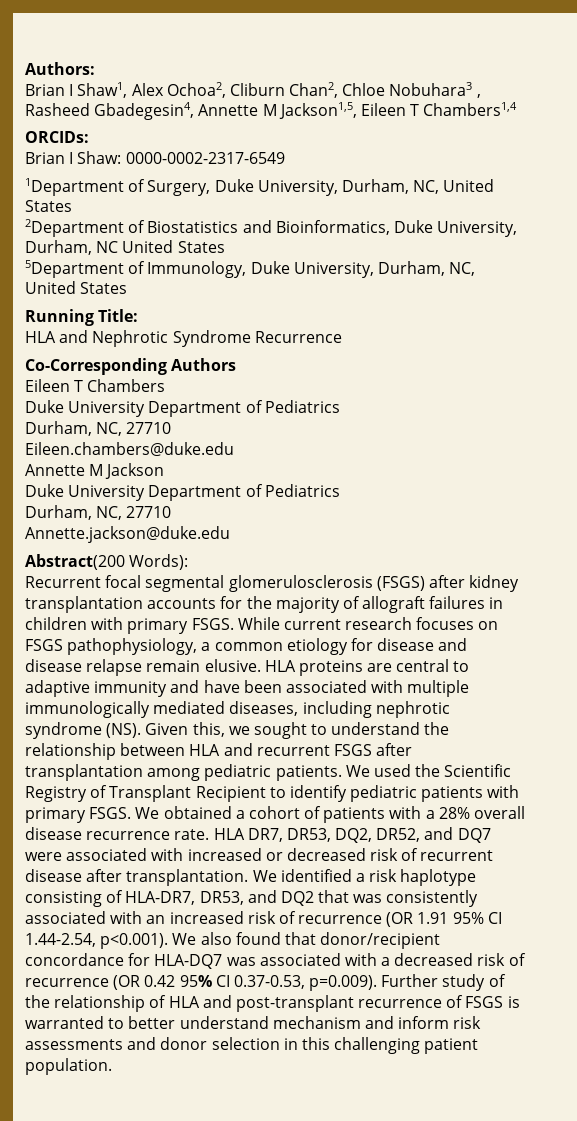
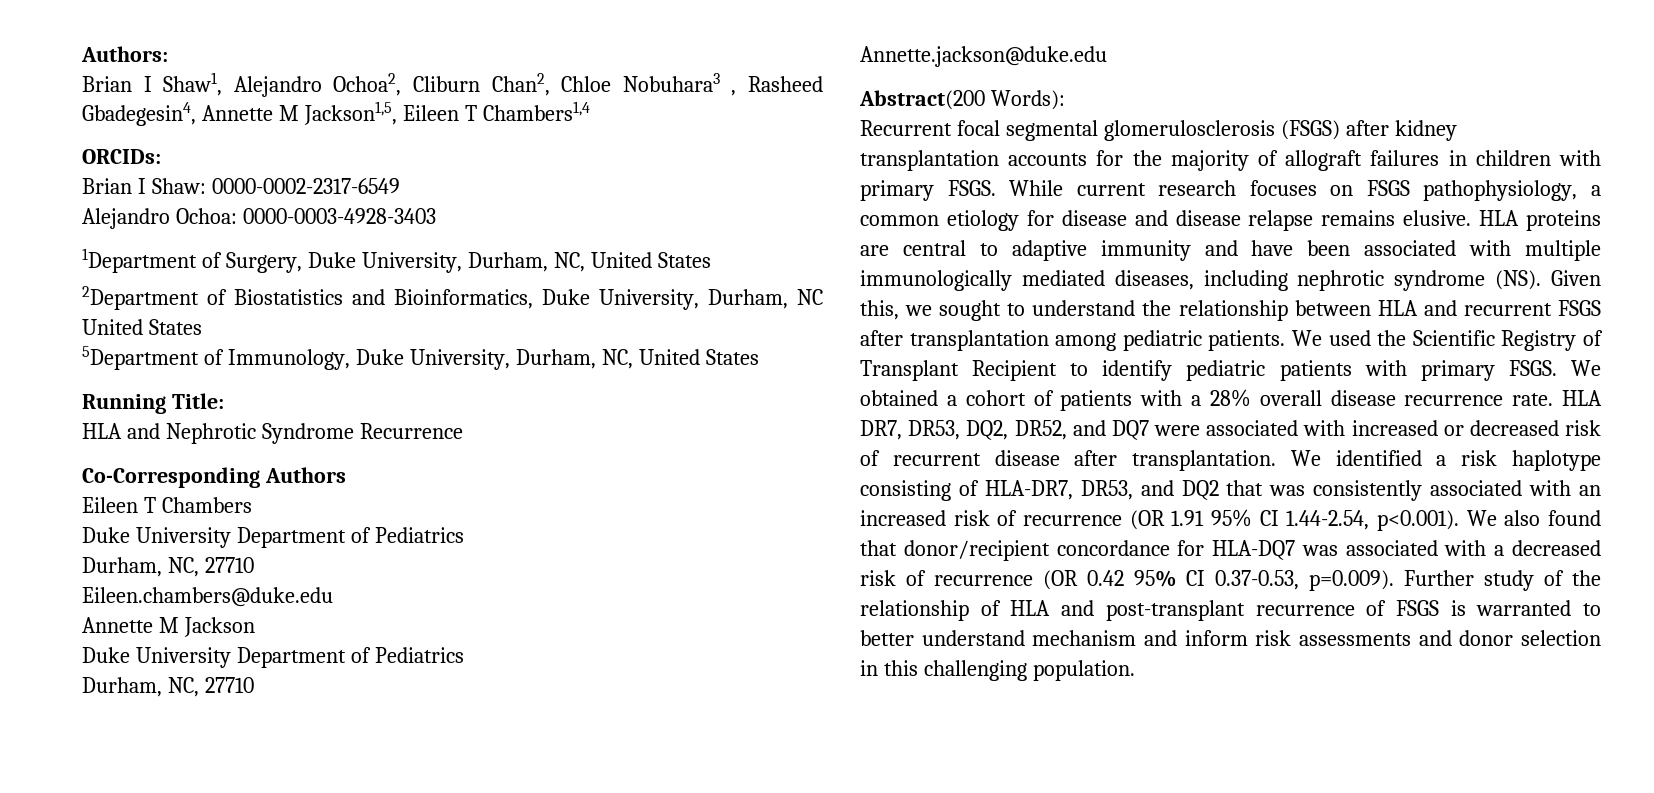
- Brian I Shaw1, Alex Ochoa2, Cliburn Chan2, Chloe Nobuhara3 , Rasheed Gbadegesin4, Annette M Jackson1,5, Eileen T Chambers1,4
+ Brian I Shaw1, Alejandro Ochoa2, Cliburn Chan2, Chloe Nobuhara3 , Rasheed Gbadegesin4, Annette M Jackson1,5, Eileen T Chambers1,4
+ Alejandro Ochoa: 0000-0003-4928-3403
- While current research focuses on FSGS pathophysiology, a common etiology for disease and disease relapse remain elusive.
+ While current research focuses on FSGS pathophysiology, a common etiology for disease and disease relapse remains elusive.
- We identified a risk haplotype consisting of HLA-DR7, DR53, and DQ2 that was consistently associated with an increased risk of recurrence (OR 1.91 95% CI 1.44-2.54, p<0.001). We also found that donor/recipient concordance for HLA-DQ7 was associated with a decreased risk of recurrence (OR 0.42 95% CI 0.37-0.53, p=0.009). Further study of the relationship of HLA and post-transplant recurrence of FSGS is warranted to better understand mechanism and inform risk assessments and donor selection in this challenging patient population.
+ We identified a risk haplotype consisting of HLA-DR7, DR53, and DQ2 that was consistently associated with an increased risk of recurrence (OR 1.91 95% CI 1.44-2.54, p<0.001). We also found that donor/recipient concordance for HLA-DQ7 was associated with a decreased risk of recurrence (OR 0.42 95% CI 0.37-0.53, p=0.009). Further study of the relationship of HLA and post-transplant recurrence of FSGS is warranted to better understand mechanism and inform risk assessments and donor selection in this challenging population.

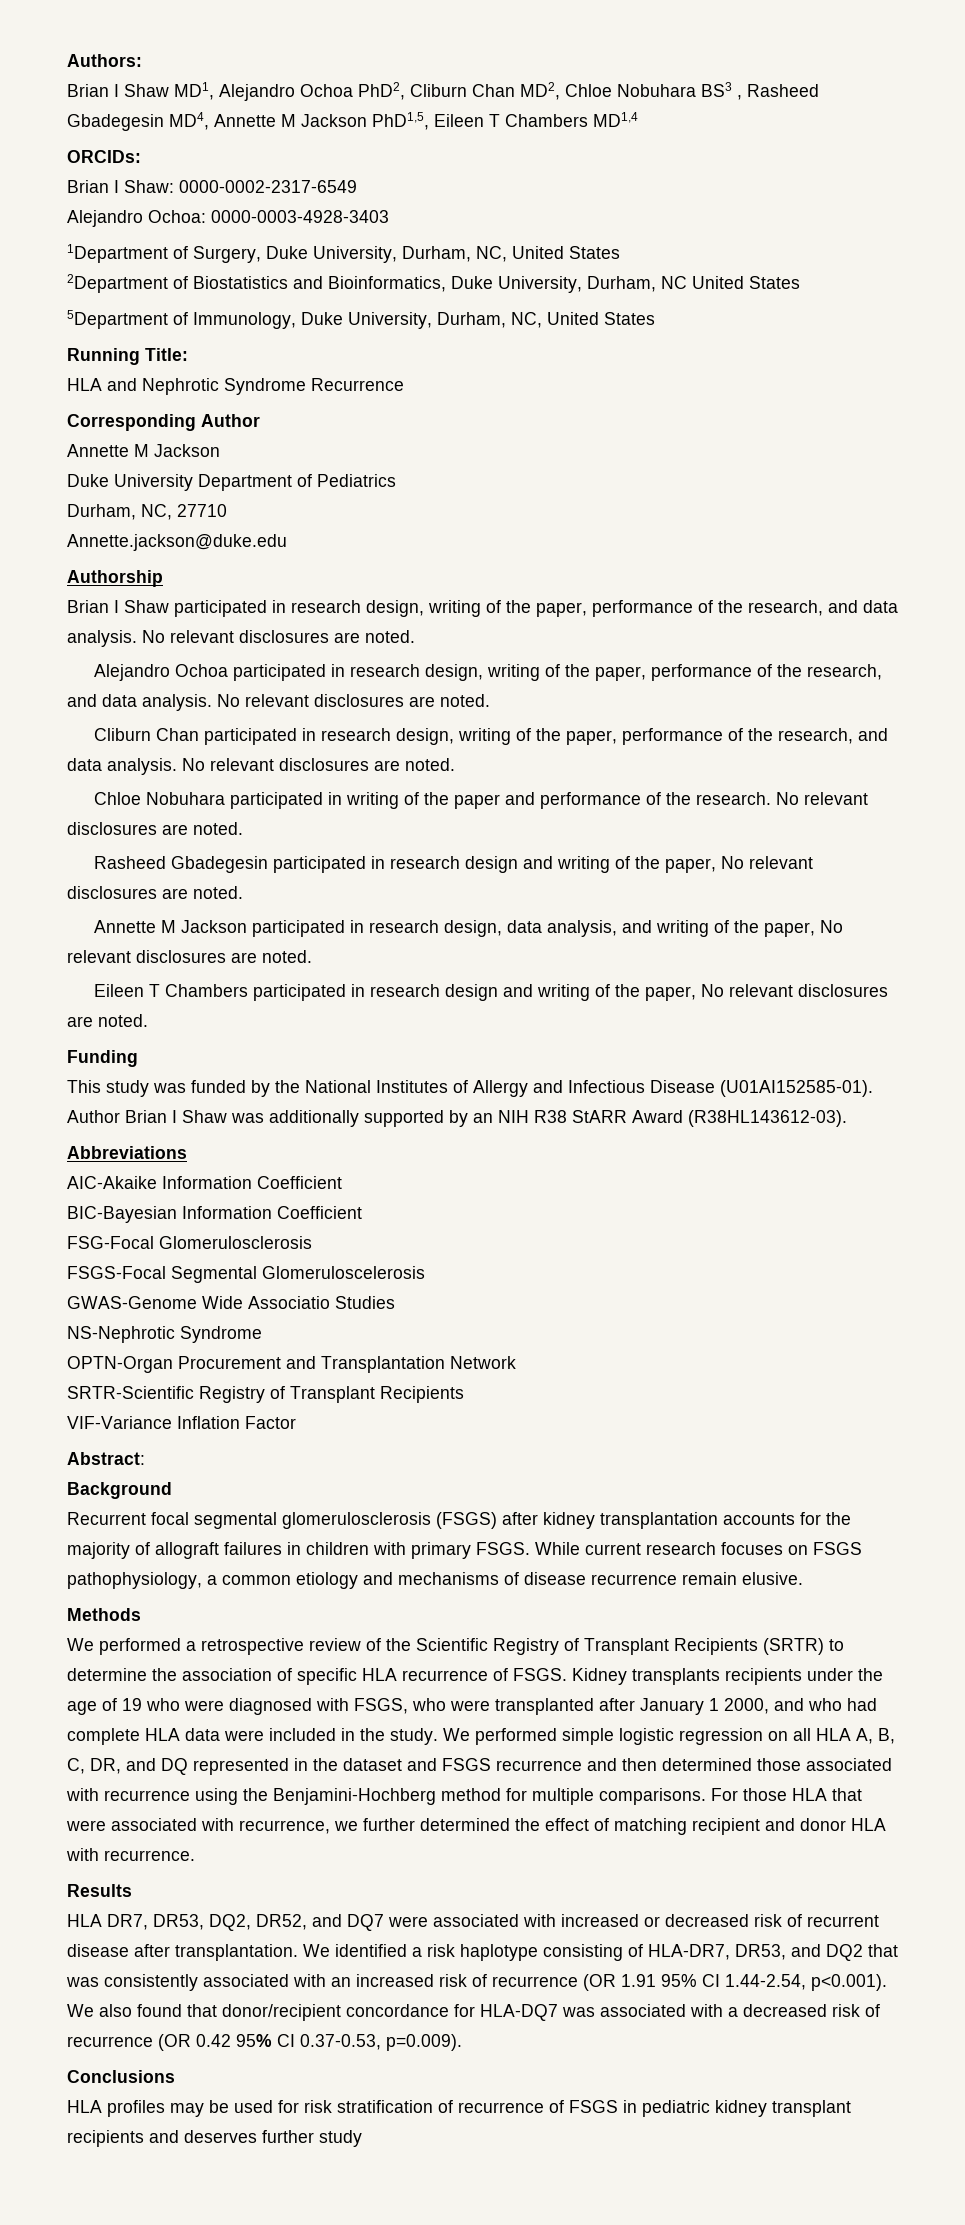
- Brian I Shaw1, Alejandro Ochoa2, Cliburn Chan2, Chloe Nobuhara3 , Rasheed Gbadegesin4, Annette M Jackson1,5, Eileen T Chambers1,4
+ Brian I Shaw MD1, Alejandro Ochoa PhD2, Cliburn Chan MD2, Chloe Nobuhara BS3 , Rasheed Gbadegesin MD4, Annette M Jackson PhD1,5, Eileen T Chambers MD1,4
- Co-Corresponding Authors
- Eileen T Chambers
- Duke University Department of Pediatrics
- Durham, NC, 27710
- Eileen.chambers@duke.edu
+ Corresponding Author
- Abstract(200 Words):
+ Authorship
+ Brian I Shaw participated in research design, writing of the paper, performance of the research, and data analysis. No relevant disclosures are noted.
+ Alejandro Ochoa participated in research design, writing of the paper, performance of the research, and data analysis. No relevant disclosures are noted.
+ Cliburn Chan participated in research design, writing of the paper, performance of the research, and data analysis. No relevant disclosures are noted.
+ Chloe Nobuhara participated in writing of the paper and performance of the research. No relevant disclosures are noted.
+ Rasheed Gbadegesin participated in research design and writing of the paper, No relevant disclosures are noted.
+ Annette M Jackson participated in research design, data analysis, and writing of the paper, No relevant disclosures are noted.
+ Eileen T Chambers participated in research design and writing of the paper, No relevant disclosures are noted.
+ Funding
+ This study was funded by the National Institutes of Allergy and Infectious Disease (U01AI152585-01). Author Brian I Shaw was additionally supported by an NIH R38 StARR Award (R38HL143612-03).
+ Abbreviations
+ AIC-Akaike Information Coefficient
+ BIC-Bayesian Information Coefficient
+ FSG-Focal Glomerulosclerosis
+ FSGS-Focal Segmental Glomeruloscelerosis
+ GWAS-Genome Wide Associatio Studies
+ NS-Nephrotic Syndrome
+ OPTN-Organ Procurement and Transplantation Network
+ SRTR-Scientific Registry of Transplant Recipients
+ VIF-Variance Inflation Factor
+ Abstract:
+ Background
- While current research focuses on FSGS pathophysiology, a common etiology for disease and disease relapse remains elusive. HLA proteins are central to adaptive immunity and have been associated with multiple immunologically mediated diseases, including nephrotic syndrome (NS). Given this, we sought to understand the relationship between HLA and recurrent FSGS after transplantation among pediatric patients. We used the Scientific Registry of Transplant Recipient to identify pediatric patients with primary FSGS. We obtained a cohort of patients with a 28% overall disease recurrence rate. HLA DR7, DR53, DQ2, DR52, and DQ7 were associated with increased or decreased risk of recurrent disease after transplantation.
+ While current research focuses on FSGS pathophysiology, a common etiology and mechanisms of disease recurrence remain elusive.
+ Methods
+ We performed a retrospective review of the Scientific Registry of Transplant Recipients (SRTR) to determine the association of specific HLA recurrence of FSGS. Kidney transplants recipients under the age of 19 who were diagnosed with FSGS, who were transplanted after January 1 2000, and who had complete HLA data were included in the study. We performed simple logistic regression on all HLA A, B, C, DR, and DQ represented in the dataset and FSGS recurrence and then determined those associated with recurrence using the Benjamini-Hochberg method for multiple comparisons. For those HLA that were associated with recurrence, we further determined the effect of matching recipient and donor HLA with recurrence.
+ Results
+ HLA DR7, DR53, DQ2, DR52, and DQ7 were associated with increased or decreased risk of recurrent disease after transplantation.
- We identified a risk haplotype consisting of HLA-DR7, DR53, and DQ2 that was consistently associated with an increased risk of recurrence (OR 1.91 95% CI 1.44-2.54, p<0.001). We also found that donor/recipient concordance for HLA-DQ7 was associated with a decreased risk of recurrence (OR 0.42 95% CI 0.37-0.53, p=0.009). Further study of the relationship of HLA and post-transplant recurrence of FSGS is warranted to better understand mechanism and inform risk assessments and donor selection in this challenging population.
+ We identified a risk haplotype consisting of HLA-DR7, DR53, and DQ2 that was consistently associated with an increased risk of recurrence (OR 1.91 95% CI 1.44-2.54, p<0.001). We also found that donor/recipient concordance for HLA-DQ7 was associated with a decreased risk of recurrence (OR 0.42 95% CI 0.37-0.53, p=0.009).
+ Conclusions
+ HLA profiles may be used for risk stratification of recurrence of FSGS in pediatric kidney transplant recipients and deserves further study

